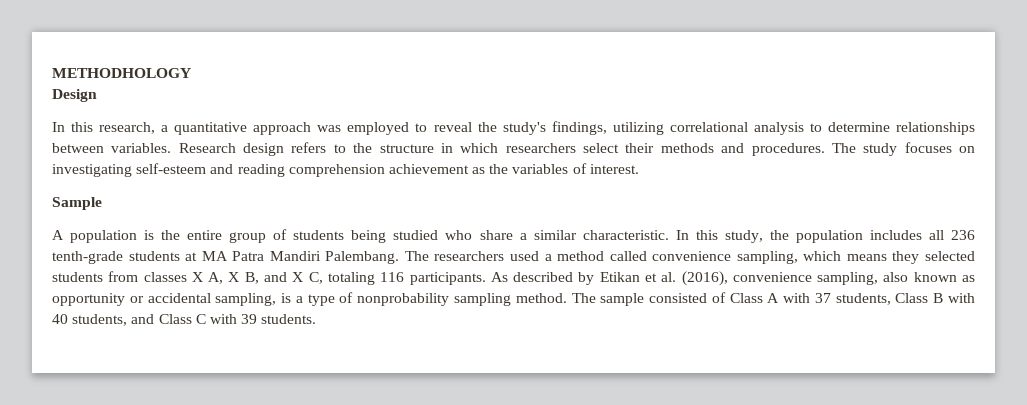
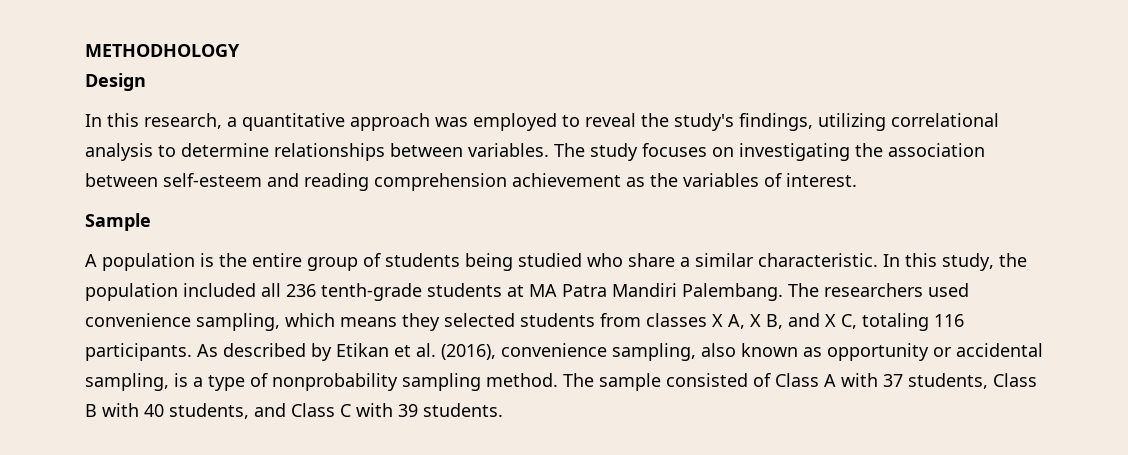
- Research design refers to the structure in which researchers select their methods and procedures.
- The study focuses on investigating self-esteem and reading comprehension achievement as the variables of interest.
+ The study focuses on investigating the association between self-esteem and reading comprehension achievement as the variables of interest.
- In this study, the population includes all 236 tenth-grade students at MA Patra Mandiri Palembang.
+ In this study, the population included all 236 tenth-grade students at MA Patra Mandiri Palembang.
- The researchers used a method called convenience sampling, which means they selected students from classes X A, X B, and X C, totaling 116 participants.
+ The researchers used convenience sampling, which means they selected students from classes X A, X B, and X C, totaling 116 participants.

